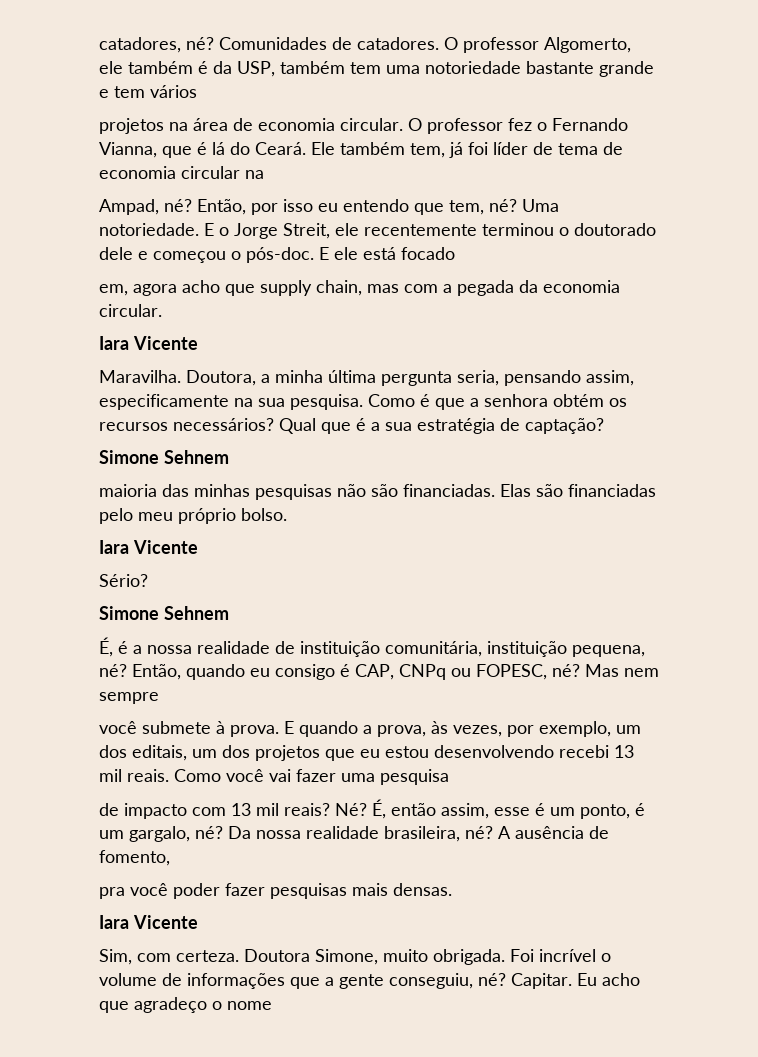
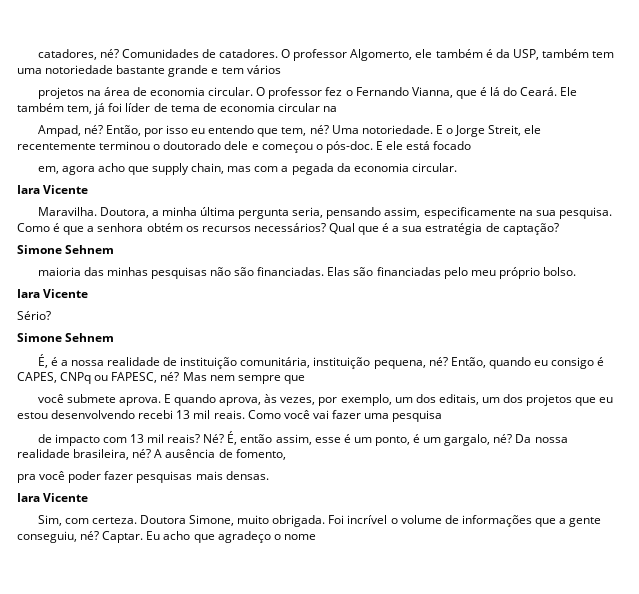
- Então, quando eu consigo é CAP, CNPq ou FOPESC, né?
+ Então, quando eu consigo é CAPES, CNPq ou FAPESC, né?
- Mas nem sempre
+ Mas nem sempre que
- você submete à prova. E quando a prova, às vezes, por exemplo, um dos editais, um dos projetos que eu estou desenvolvendo recebi 13 mil reais.
+ você submete aprova. E quando aprova, às vezes, por exemplo, um dos editais, um dos projetos que eu estou desenvolvendo recebi 13 mil reais.
- Capitar.
+ Captar.

